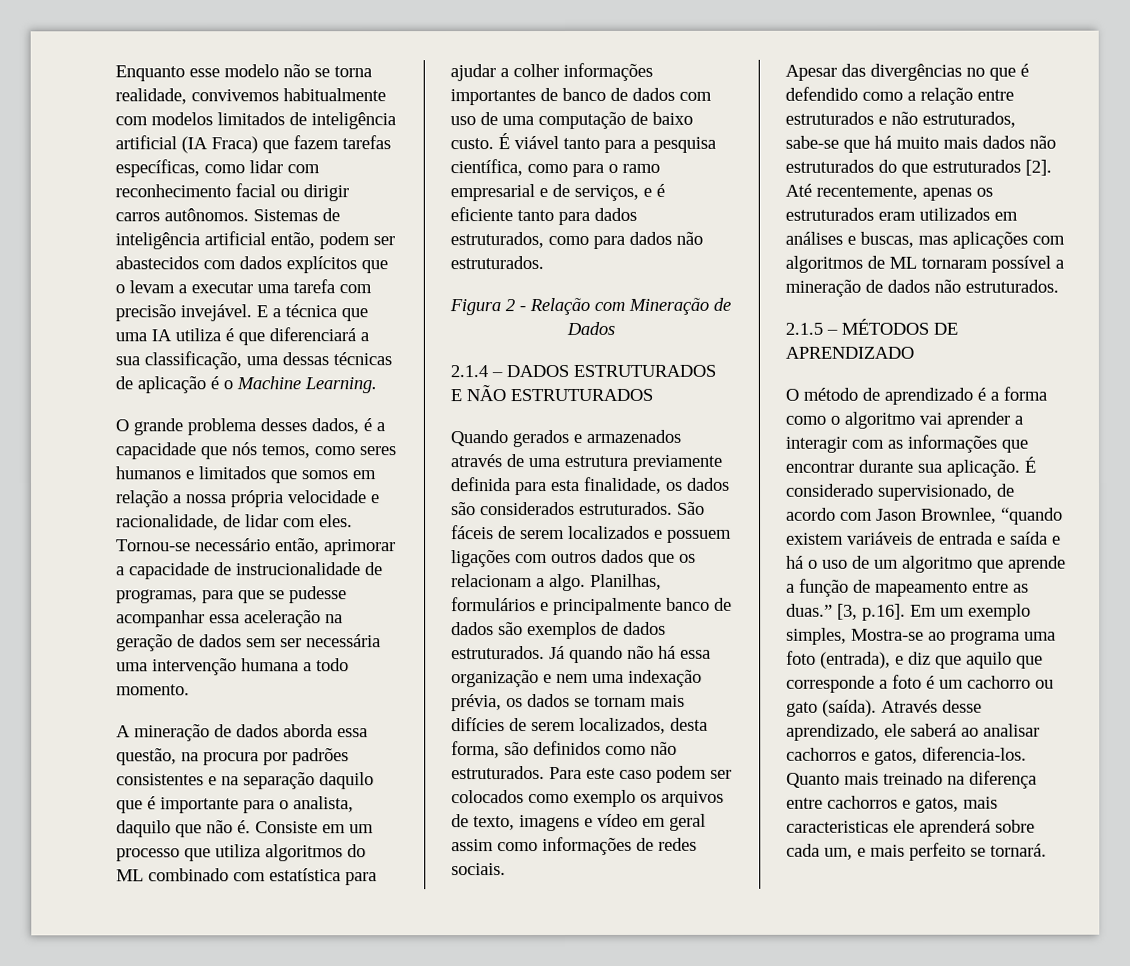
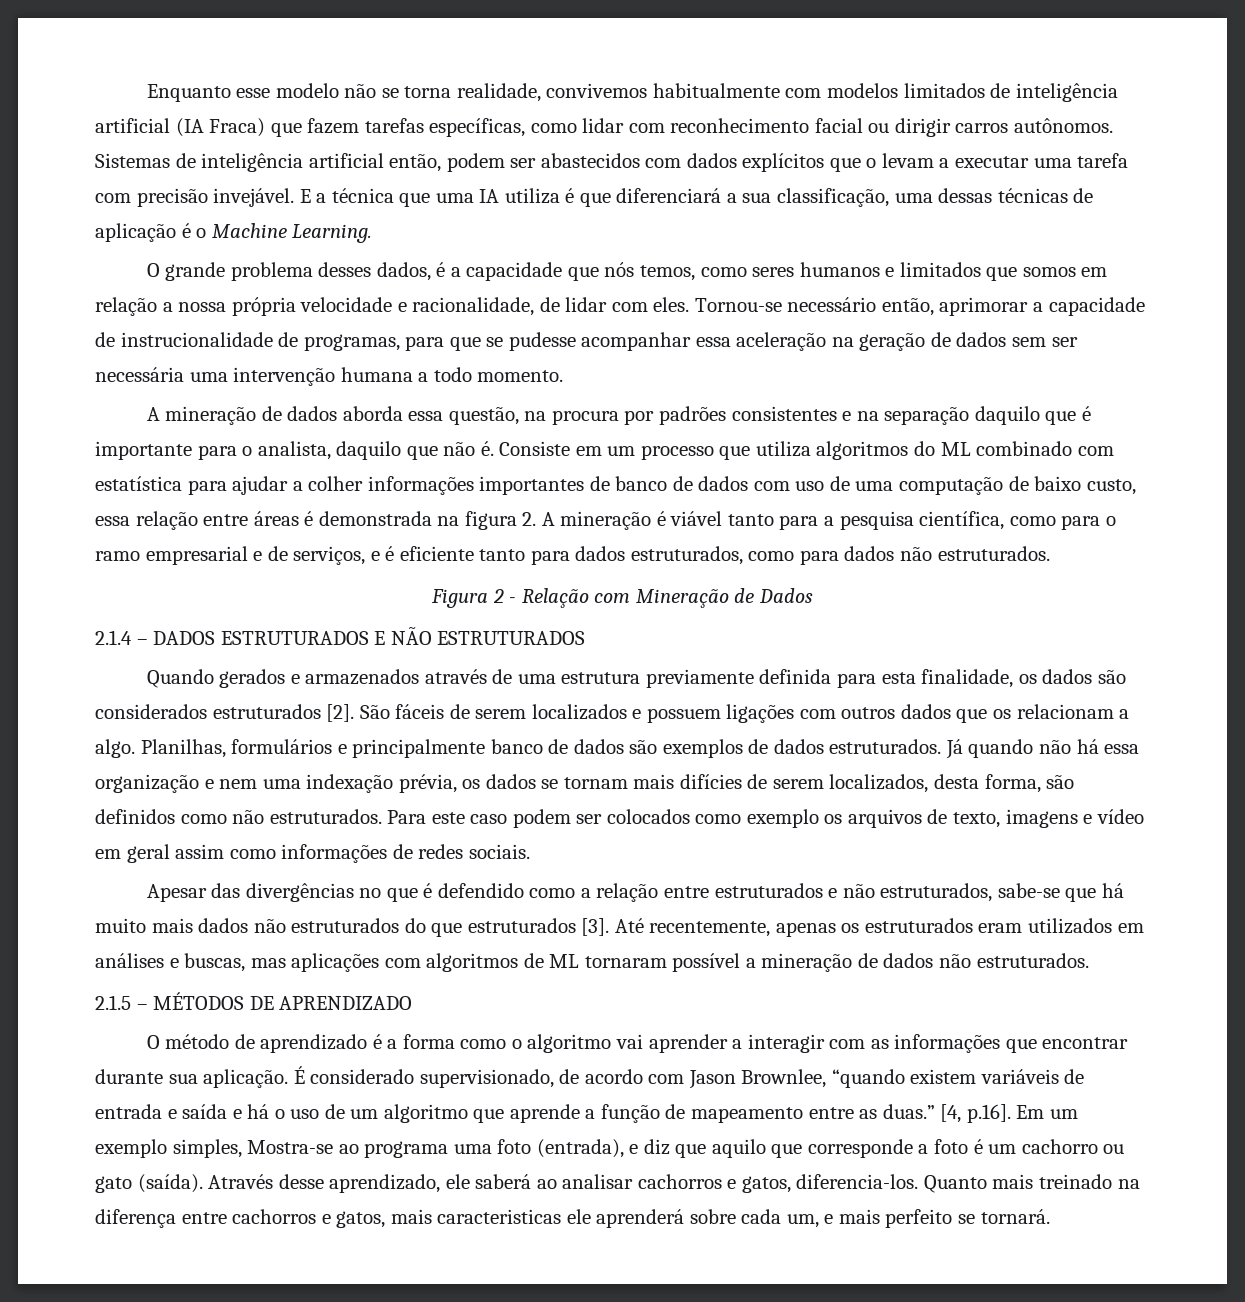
- Consiste em um processo que utiliza algoritmos do ML combinado com estatística para ajudar a colher informações importantes de banco de dados com uso de uma computação de baixo custo. É viável tanto para a pesquisa científica, como para o ramo empresarial e de serviços, e é eficiente tanto para dados estruturados, como para dados não estruturados.
+ Consiste em um processo que utiliza algoritmos do ML combinado com estatística para ajudar a colher informações importantes de banco de dados com uso de uma computação de baixo custo, essa relação entre áreas é demonstrada na figura 2. A mineração é viável tanto para a pesquisa científica, como para o ramo empresarial e de serviços, e é eficiente tanto para dados estruturados, como para dados não estruturados.
- Quando gerados e armazenados através de uma estrutura previamente definida para esta finalidade, os dados são considerados estruturados.
+ Quando gerados e armazenados através de uma estrutura previamente definida para esta finalidade, os dados são considerados estruturados [2].
- Apesar das divergências no que é defendido como a relação entre estruturados e não estruturados, sabe-se que há muito mais dados não estruturados do que estruturados [2].
+ Apesar das divergências no que é defendido como a relação entre estruturados e não estruturados, sabe-se que há muito mais dados não estruturados do que estruturados [3].
- [3, p.16]. Em um exemplo simples, Mostra-se ao programa uma foto (entrada), e diz que aquilo que corresponde a foto é um cachorro ou gato (saída).
+ [4, p.16]. Em um exemplo simples, Mostra-se ao programa uma foto (entrada), e diz que aquilo que corresponde a foto é um cachorro ou gato (saída).

